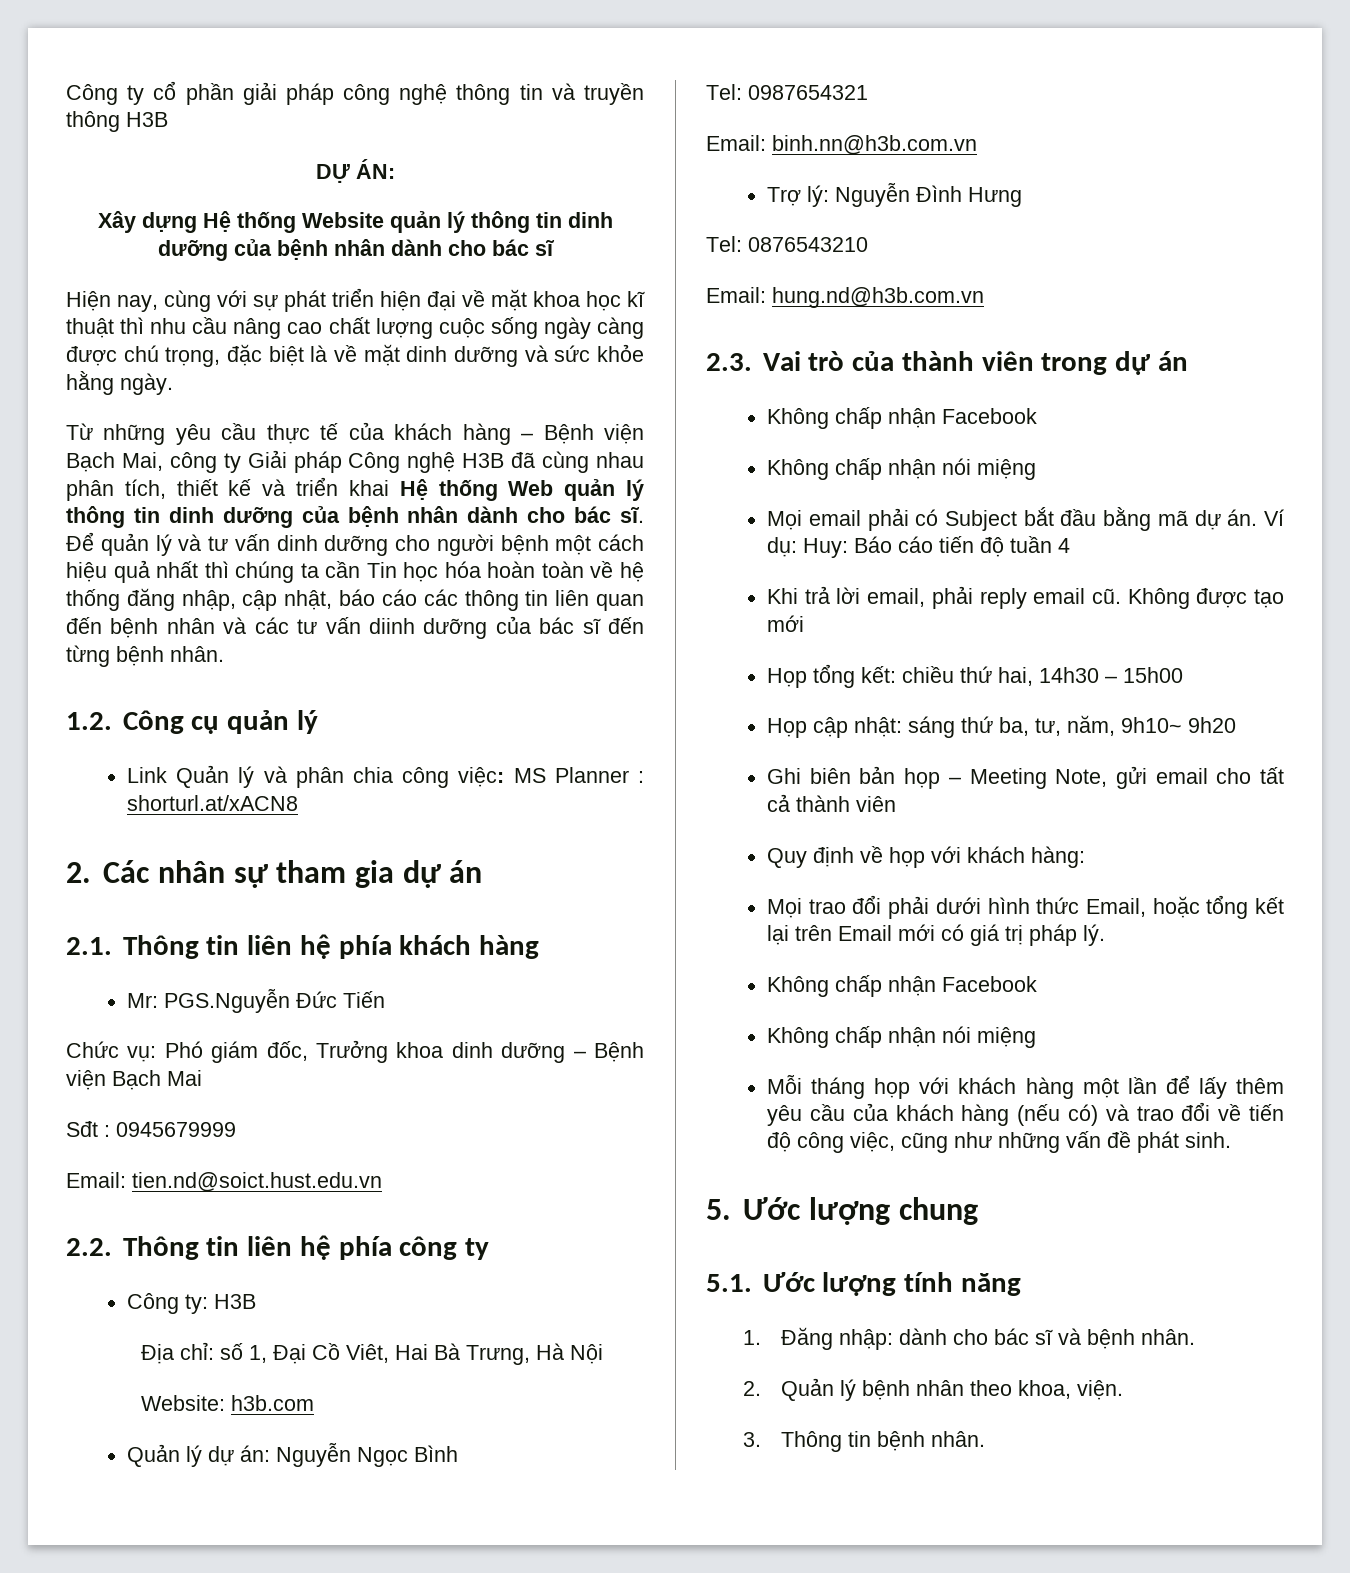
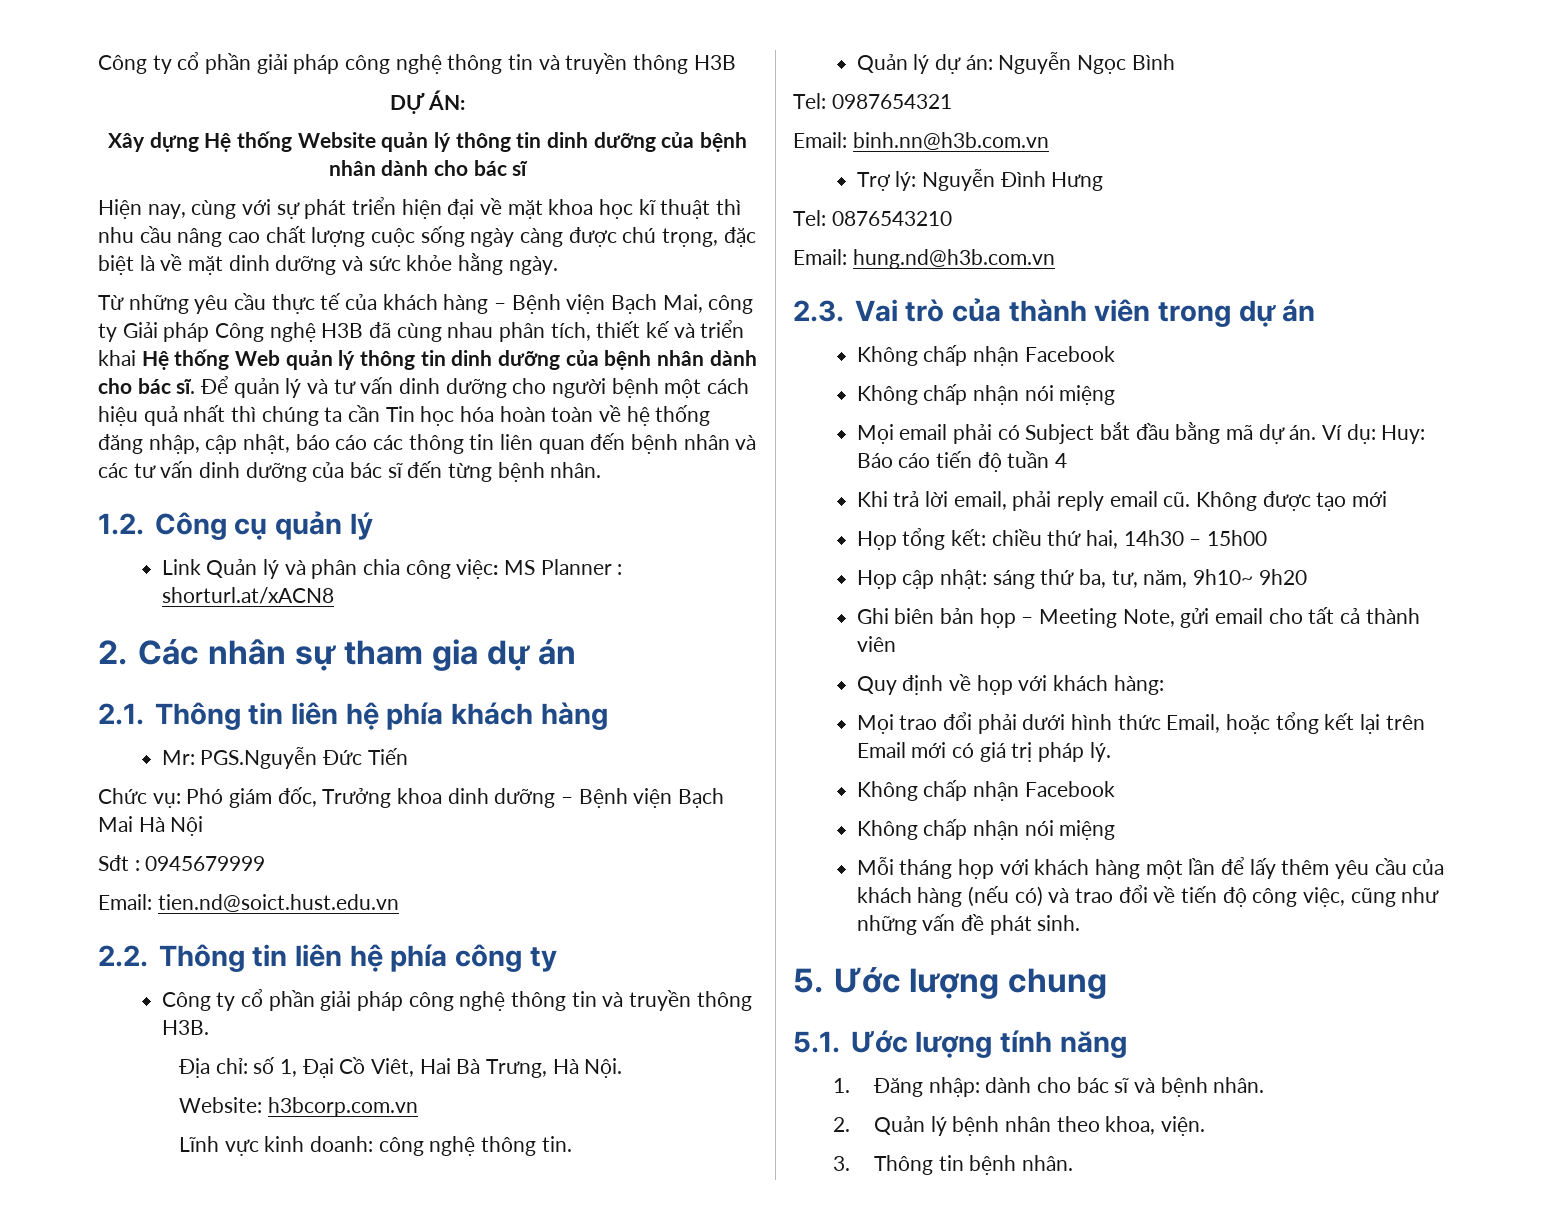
- Để quản lý và tư vấn dinh dưỡng cho người bệnh một cách hiệu quả nhất thì chúng ta cần Tin học hóa hoàn toàn về hệ thống đăng nhập, cập nhật, báo cáo các thông tin liên quan đến bệnh nhân và các tư vấn diinh dưỡng của bác sĩ đến từng bệnh nhân.
+ Để quản lý và tư vấn dinh dưỡng cho người bệnh một cách hiệu quả nhất thì chúng ta cần Tin học hóa hoàn toàn về hệ thống đăng nhập, cập nhật, báo cáo các thông tin liên quan đến bệnh nhân và các tư vấn dinh dưỡng của bác sĩ đến từng bệnh nhân.
- Chức vụ: Phó giám đốc, Trưởng khoa dinh dưỡng – Bệnh viện Bạch Mai
+ Chức vụ: Phó giám đốc, Trưởng khoa dinh dưỡng – Bệnh viện Bạch Mai Hà Nội
- Công ty: H3B
+ Công ty cổ phần giải pháp công nghệ thông tin và truyền thông H3B.
- Địa chỉ: số 1, Đại Cồ Viêt, Hai Bà Trưng, Hà Nội
+ Địa chỉ: số 1, Đại Cồ Viêt, Hai Bà Trưng, Hà Nội.
- Website: h3b.com
+ Website: h3bcorp.com.vn
+ Lĩnh vực kinh doanh: công nghệ thông tin.

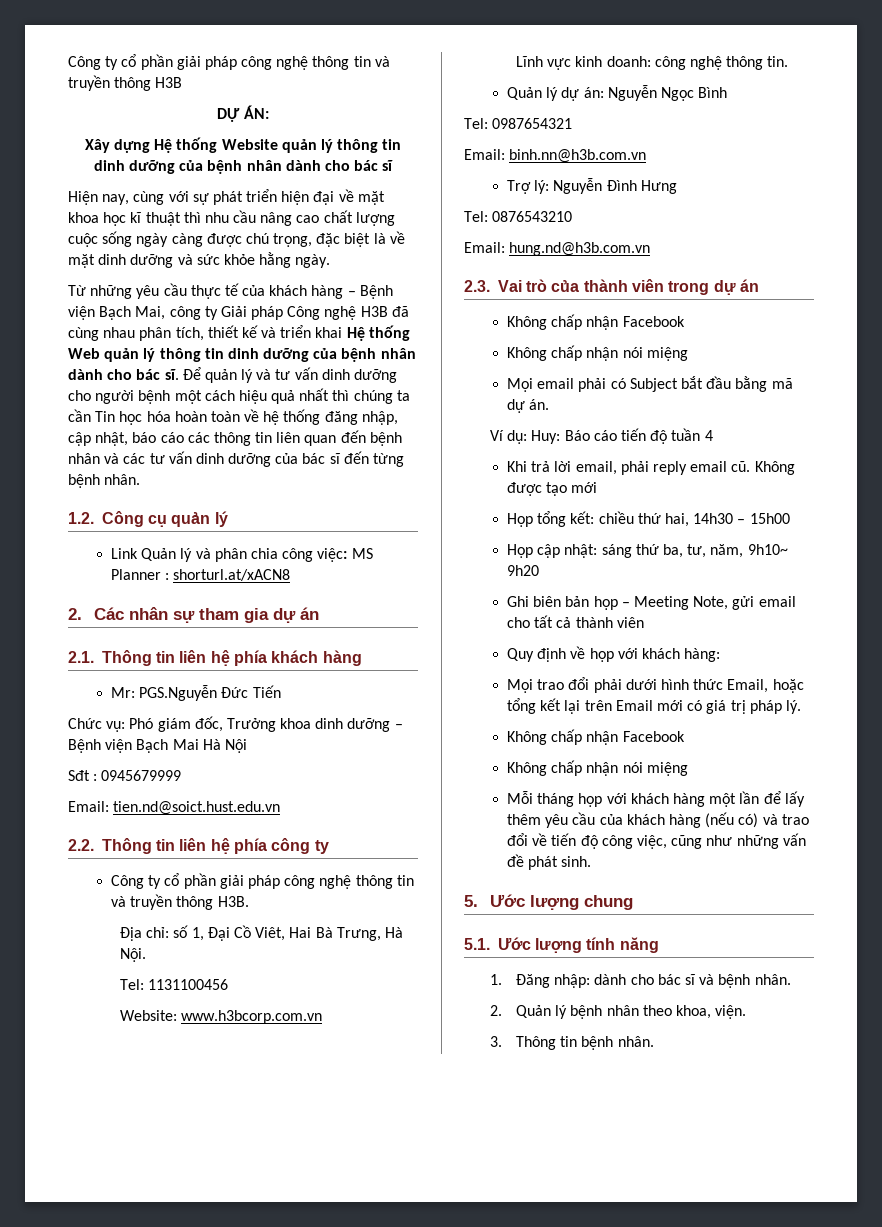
+ Tel: 1131100456
- Website: h3bcorp.com.vn
+ Website: www.h3bcorp.com.vn
- Mọi email phải có Subject bắt đầu bằng mã dự án. Ví dụ: Huy: Báo cáo tiến độ tuần 4
+ Mọi email phải có Subject bắt đầu bằng mã dự án.
+ Ví dụ: Huy: Báo cáo tiến độ tuần 4

